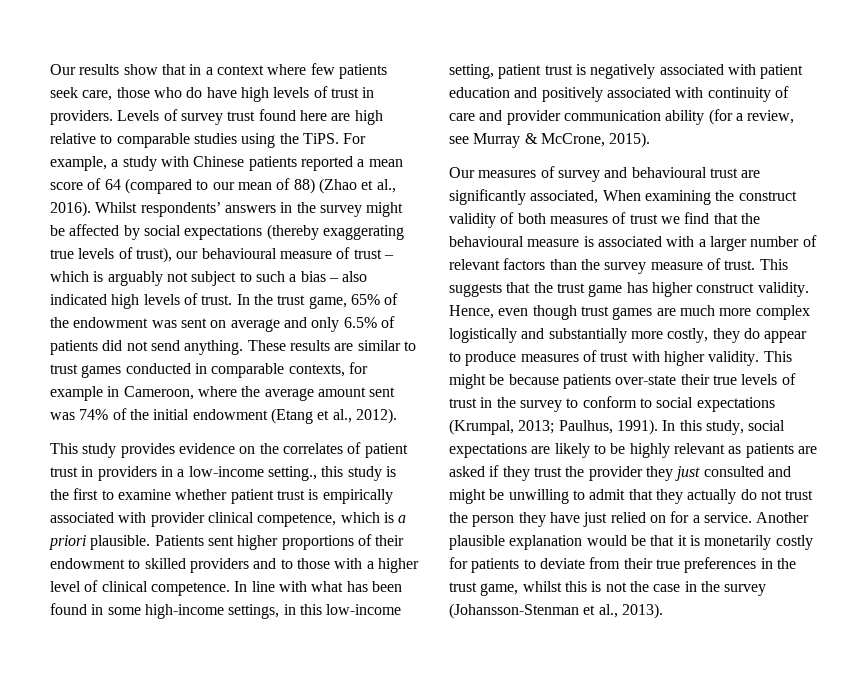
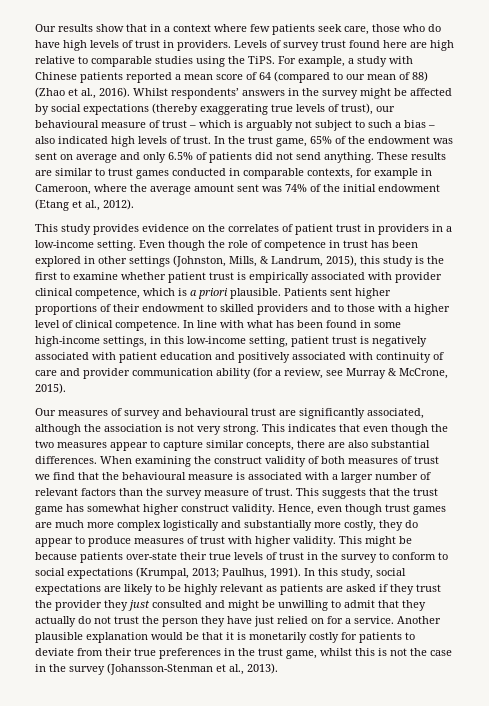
- This study provides evidence on the correlates of patient trust in providers in a low-income setting., this study is the first to examine whether patient trust is empirically associated with provider clinical competence, which is a priori plausible.
+ This study provides evidence on the correlates of patient trust in providers in a low-income setting. Even though the role of competence in trust has been explored in other settings (Johnston, Mills, & Landrum, 2015), this study is the first to examine whether patient trust is empirically associated with provider clinical competence, which is a priori plausible.
- Our measures of survey and behavioural trust are significantly associated, When examining the construct validity of both measures of trust we find that the behavioural measure is associated with a larger number of relevant factors than the survey measure of trust.
+ Our measures of survey and behavioural trust are significantly associated, although the association is not very strong. This indicates that even though the two measures appear to capture similar concepts, there are also substantial differences. When examining the construct validity of both measures of trust we find that the behavioural measure is associated with a larger number of relevant factors than the survey measure of trust.
- This suggests that the trust game has higher construct validity.
+ This suggests that the trust game has somewhat higher construct validity.

